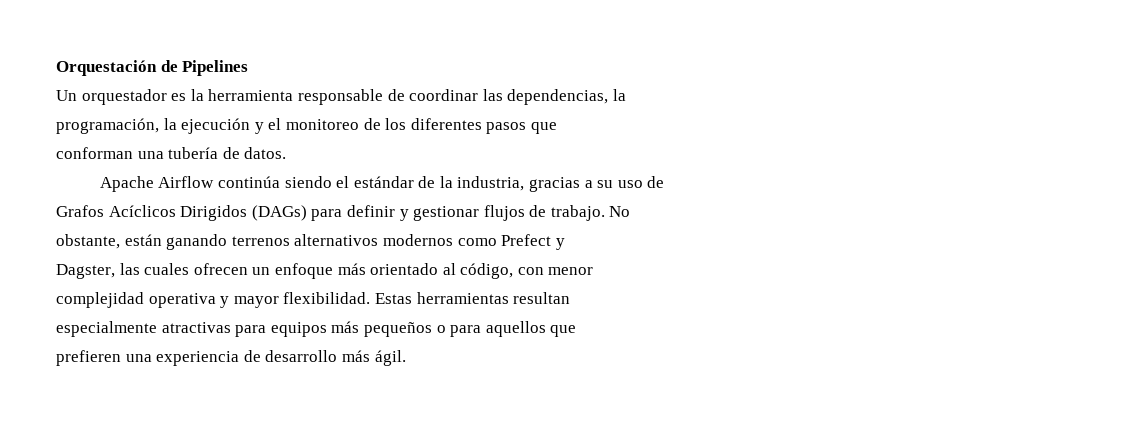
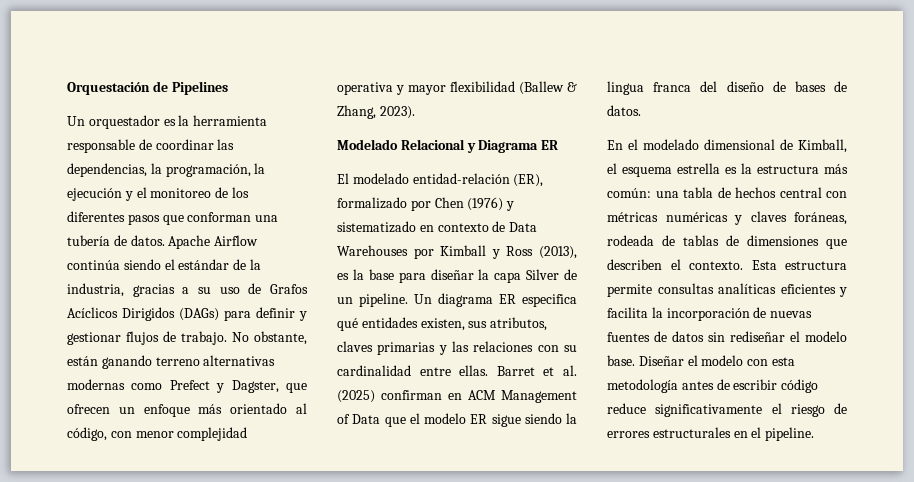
- Un orquestador es la herramienta responsable de coordinar las dependencias, la
- programación, la ejecución y el monitoreo de los diferentes pasos que
- conforman una tubería de datos.
- Apache Airflow continúa siendo el estándar de la industria, gracias a su uso de
- Grafos Acíclicos Dirigidos (DAGs) para definir y gestionar flujos de trabajo.
+ Un orquestador es la herramienta responsable de coordinar las dependencias, la programación, la ejecución y el monitoreo de los diferentes pasos que conforman una tubería de datos. Apache Airflow continúa siendo el estándar de la industria, gracias a su uso de Grafos Acíclicos Dirigidos (DAGs) para definir y gestionar flujos de trabajo.
- No
- obstante, están ganando terrenos alternativos modernos como Prefect y
- Dagster, las cuales ofrecen un enfoque más orientado al código, con menor
- complejidad operativa y mayor flexibilidad. Estas herramientas resultan
- especialmente atractivas para equipos más pequeños o para aquellos que
- prefieren una experiencia de desarrollo más ágil.
+ No obstante, están ganando terreno alternativas modernas como Prefect y Dagster, que ofrecen un enfoque más orientado al código, con menor complejidad operativa y mayor flexibilidad (Ballew & Zhang, 2023).
+ Modelado Relacional y Diagrama ER
+ El modelado entidad-relación (ER), formalizado por Chen (1976) y sistematizado en contexto de Data Warehouses por Kimball y Ross (2013), es la base para diseñar la capa Silver de un pipeline. Un diagrama ER especifica qué entidades existen, sus atributos, claves primarias y las relaciones con su cardinalidad entre ellas. Barret et al. (2025) confirman en ACM Management of Data que el modelo ER sigue siendo la lingua franca del diseño de bases de datos.
+ En el modelado dimensional de Kimball, el esquema estrella es la estructura más común: una tabla de hechos central con métricas numéricas y claves foráneas, rodeada de tablas de dimensiones que describen el contexto. Esta estructura permite consultas analíticas eficientes y facilita la incorporación de nuevas fuentes de datos sin rediseñar el modelo base. Diseñar el modelo con esta metodología antes de escribir código reduce significativamente el riesgo de errores estructurales en el pipeline.

